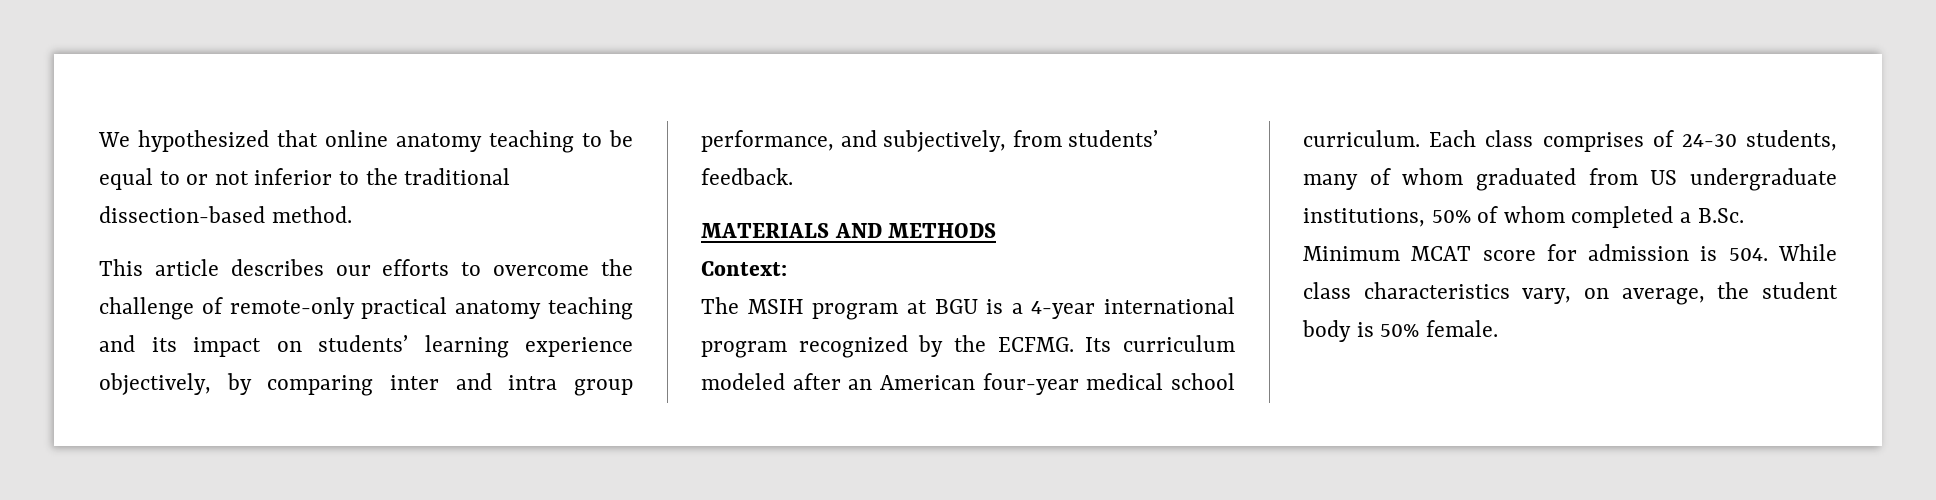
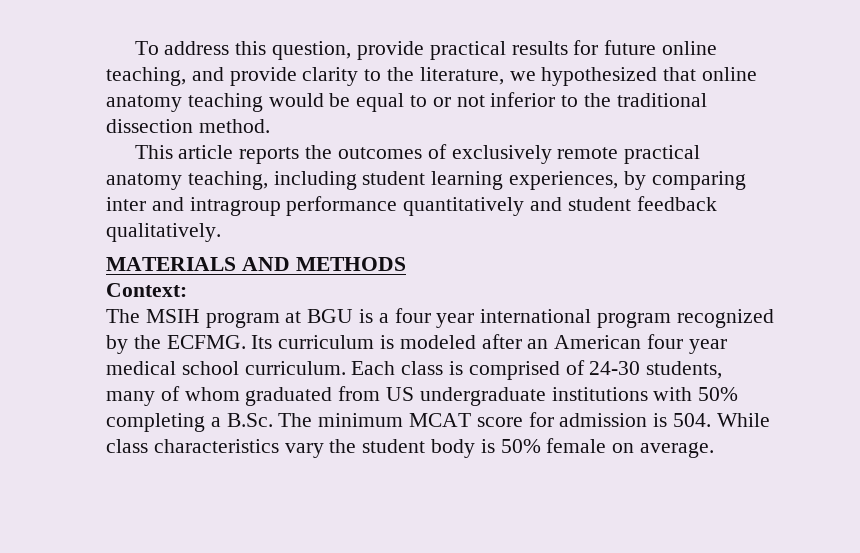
- We hypothesized that online anatomy teaching to be equal to or not inferior to the traditional dissection-based method.
+ To address this question, provide practical results for future online teaching, and provide clarity to the literature, we hypothesized that online anatomy teaching would be equal to or not inferior to the traditional dissection method.
- This article describes our efforts to overcome the challenge of remote-only practical anatomy teaching and its impact on students’ learning experience objectively, by comparing inter and intra group performance, and subjectively, from students’ feedback.
+ This article reports the outcomes of exclusively remote practical anatomy teaching, including student learning experiences, by comparing inter and intragroup performance quantitatively and student feedback qualitatively.
- The MSIH program at BGU is a 4-year international program recognized by the ECFMG.
+ The MSIH program at BGU is a four year international program recognized by the ECFMG.
- Its curriculum modeled after an American four-year medical school curriculum.
+ Its curriculum is modeled after an American four year medical school curriculum.
- Each class comprises of 24-30 students, many of whom graduated from US undergraduate institutions, 50% of whom completed a B.Sc. Minimum MCAT score for admission is 504. While class characteristics vary, on average, the student body is 50% female.
+ Each class is comprised of 24-30 students, many of whom graduated from US undergraduate institutions with 50% completing a B.Sc. The minimum MCAT score for admission is 504. While class characteristics vary the student body is 50% female on average.

